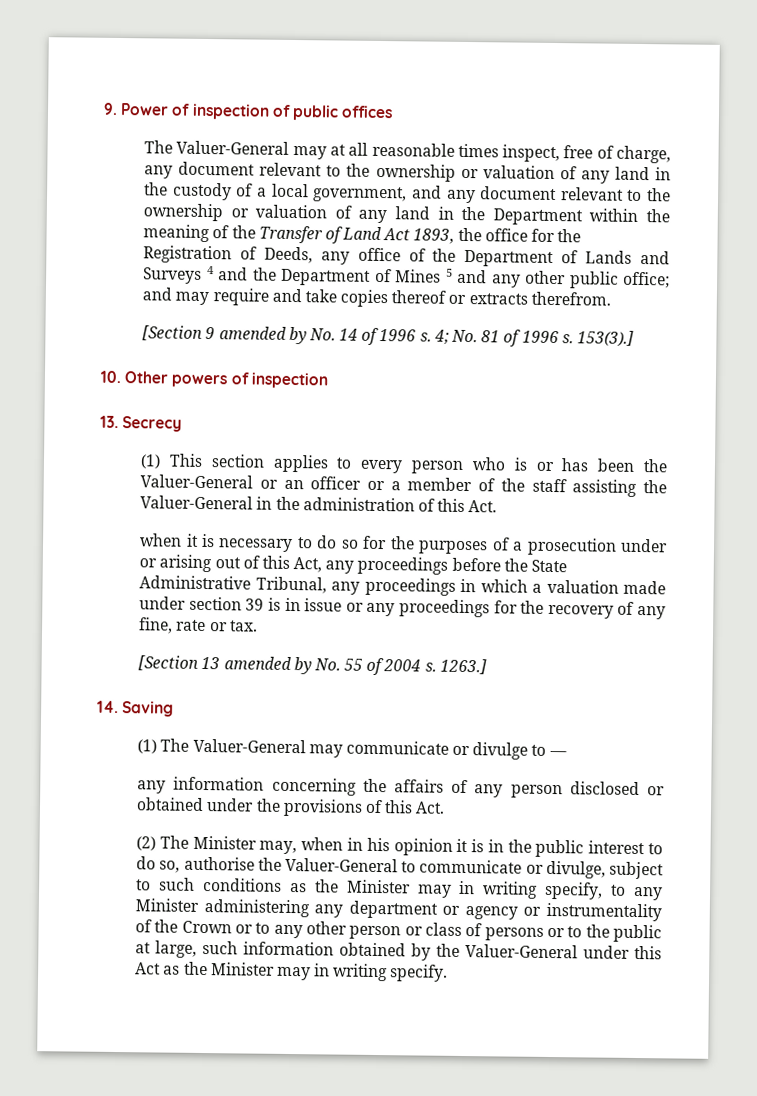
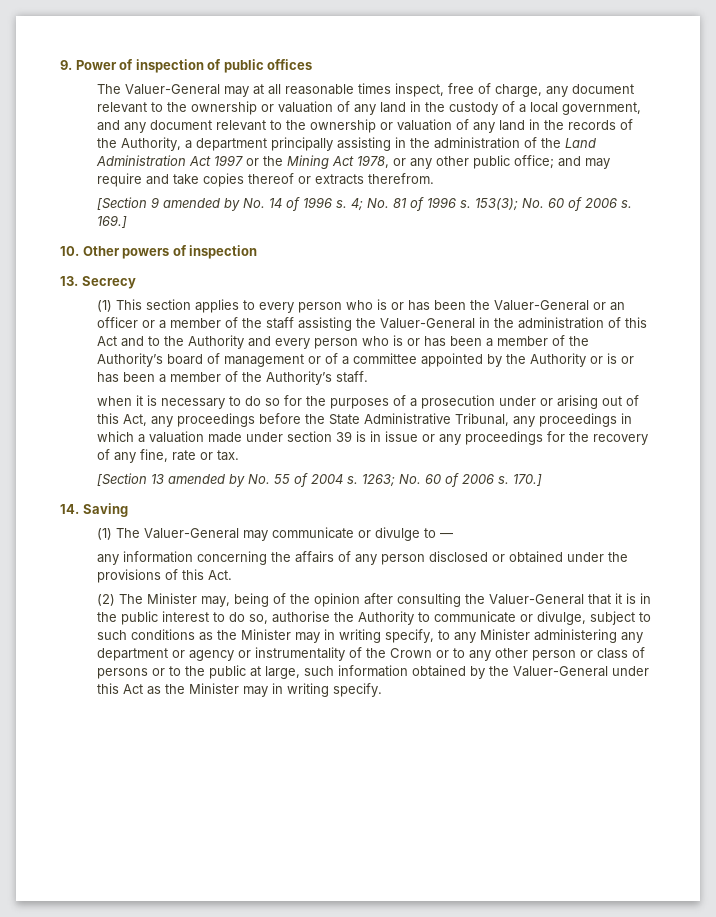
- The Valuer-General may at all reasonable times inspect, free of charge, any document relevant to the ownership or valuation of any land in the custody of a local government, and any document relevant to the ownership or valuation of any land in the Department within the meaning of the Transfer of Land Act 1893, the office for the Registration of Deeds, any office of the Department of Lands and Surveys 4 and the Department of Mines 5 and any other public office; and may require and take copies thereof or extracts therefrom.
+ The Valuer-General may at all reasonable times inspect, free of charge, any document relevant to the ownership or valuation of any land in the custody of a local government, and any document relevant to the ownership or valuation of any land in the records of the Authority, a department principally assisting in the administration of the Land Administration Act 1997 or the Mining Act 1978, or any other public office; and may require and take copies thereof or extracts therefrom.
- 153(3).]
+ 153(3); No. 60 of 2006 s. 169.]
- (1) This section applies to every person who is or has been the Valuer-General or an officer or a member of the staff assisting the Valuer-General in the administration of this Act.
+ (1) This section applies to every person who is or has been the Valuer-General or an officer or a member of the staff assisting the Valuer-General in the administration of this Act and to the Authority and every person who is or has been a member of the Authority’s board of management or of a committee appointed by the Authority or is or has been a member of the Authority’s staff.
- 1263.]
+ 1263; No. 60 of 2006 s. 170.]
- (2) The Minister may, when in his opinion it is in the public interest to do so, authorise the Valuer-General to communicate or divulge, subject to such conditions as the Minister may in writing specify, to any Minister administering any department or agency or instrumentality of the Crown or to any other person or class of persons or to the public at large, such information obtained by the Valuer-General under this Act as the Minister may in writing specify.
+ (2) The Minister may, being of the opinion after consulting the Valuer-General that it is in the public interest to do so, authorise the Authority to communicate or divulge, subject to such conditions as the Minister may in writing specify, to any Minister administering any department or agency or instrumentality of the Crown or to any other person or class of persons or to the public at large, such information obtained by the Valuer-General under this Act as the Minister may in writing specify.

